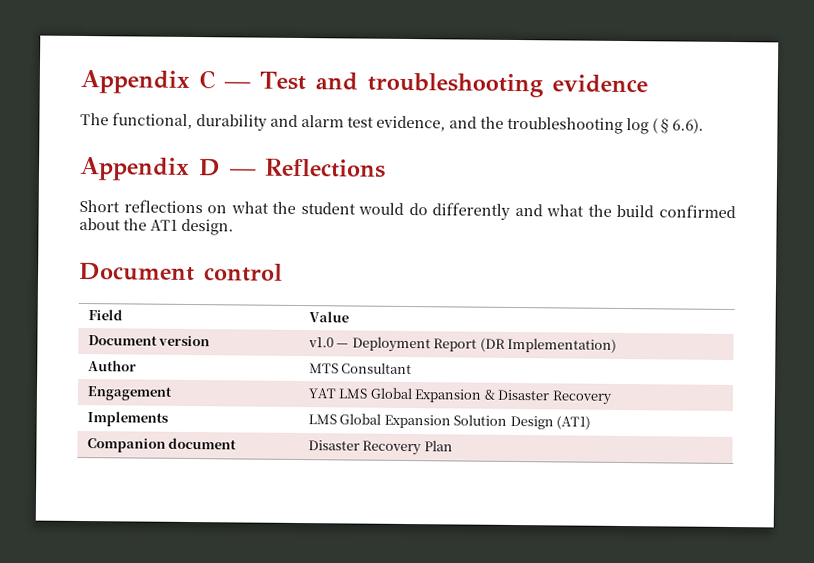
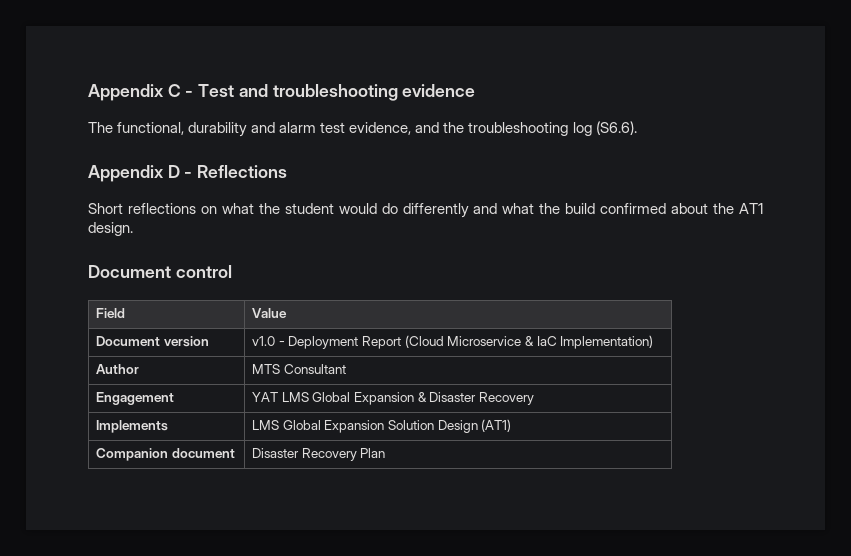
- Appendix C — Test and troubleshooting evidence
+ Appendix C - Test and troubleshooting evidence
- The functional, durability and alarm test evidence, and the troubleshooting log (§6.6).
+ The functional, durability and alarm test evidence, and the troubleshooting log (S6.6).
- Appendix D — Reflections
+ Appendix D - Reflections
- Document version | v1.0 — Deployment Report (DR Implementation)
+ Document version | v1.0 - Deployment Report (Cloud Microservice & IaC Implementation)

